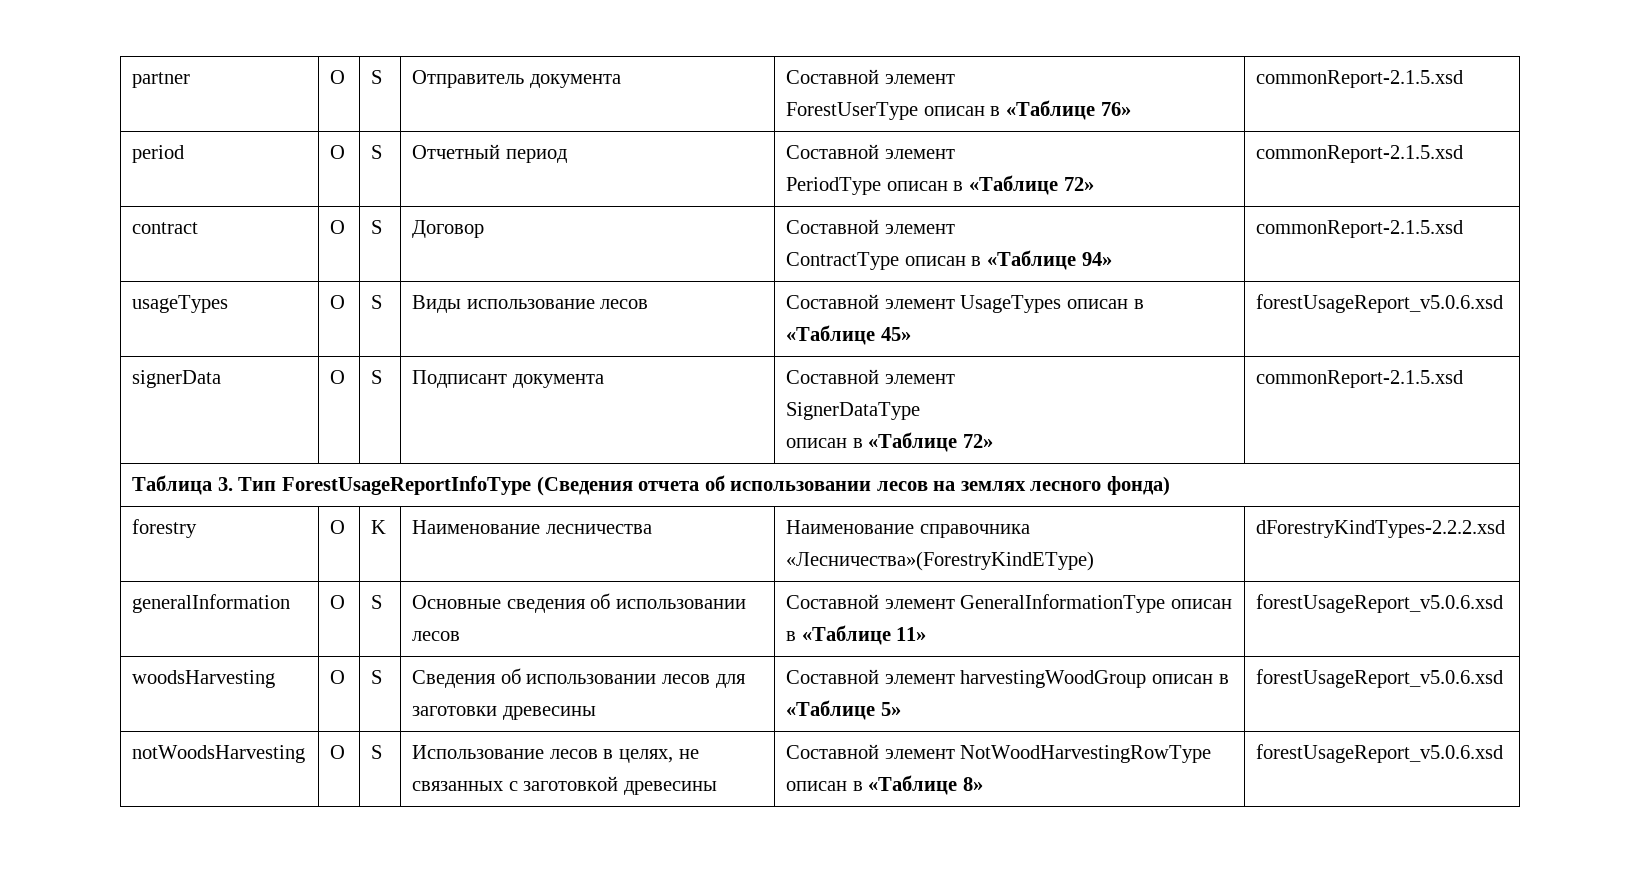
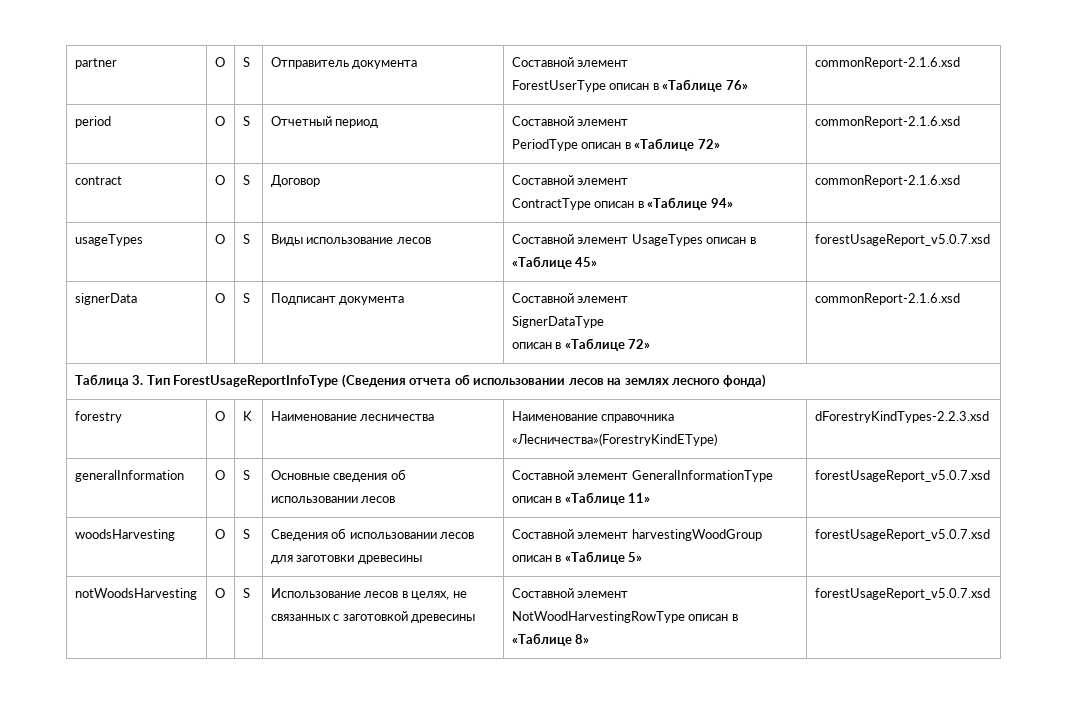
  partner | О | S | Отправитель документа | Составной элемент
- ForestUserType описан в «Таблице 76» | commonReport-2.1.5.xsd
+ ForestUserType описан в «Таблице 76» | commonReport-2.1.6.xsd
  period | О | S | Отчетный период | Составной элемент
- PeriodType описан в «Таблице 72» | commonReport-2.1.5.xsd
+ PeriodType описан в «Таблице 72» | commonReport-2.1.6.xsd
  contract | О | S | Договор | Составной элемент
- ContractType описан в «Таблице 94» | commonReport-2.1.5.xsd
+ ContractType описан в «Таблице 94» | commonReport-2.1.6.xsd
- usageTypes | О | S | Виды использование лесов | Составной элемент UsageTypes описан в «Таблице 45» | forestUsageReport_v5.0.6.xsd
+ usageTypes | О | S | Виды использование лесов | Составной элемент UsageTypes описан в «Таблице 45» | forestUsageReport_v5.0.7.xsd
  signerData | О | S | Подписант документа | Составной элемент
  SignerDataType
- описан в «Таблице 72» | commonReport-2.1.5.xsd
+ описан в «Таблице 72» | commonReport-2.1.6.xsd
- forestry | O | K | Наименование лесничества | Наименование справочника «Лесничества»(ForestryKindEType) | dForestryKindTypes-2.2.2.xsd
+ forestry | O | K | Наименование лесничества | Наименование справочника «Лесничества»(ForestryKindEType) | dForestryKindTypes-2.2.3.xsd
- generalInformation | О | S | Основные сведения об использовании лесов | Составной элемент GeneralInformationType описан в «Таблице 11» | forestUsageReport_v5.0.6.xsd
+ generalInformation | О | S | Основные сведения об использовании лесов | Составной элемент GeneralInformationType описан в «Таблице 11» | forestUsageReport_v5.0.7.xsd
- woodsHarvesting | О | S | Сведения об использовании лесов для заготовки древесины | Составной элемент harvestingWoodGroup описан в «Таблице 5» | forestUsageReport_v5.0.6.xsd
+ woodsHarvesting | О | S | Сведения об использовании лесов для заготовки древесины | Составной элемент harvestingWoodGroup описан в «Таблице 5» | forestUsageReport_v5.0.7.xsd
- notWoodsHarvesting | О | S | Использование лесов в целях, не связанных с заготовкой древесины | Составной элемент NotWoodHarvestingRowType описан в «Таблице 8» | forestUsageReport_v5.0.6.xsd
+ notWoodsHarvesting | О | S | Использование лесов в целях, не связанных с заготовкой древесины | Составной элемент NotWoodHarvestingRowType описан в «Таблице 8» | forestUsageReport_v5.0.7.xsd

